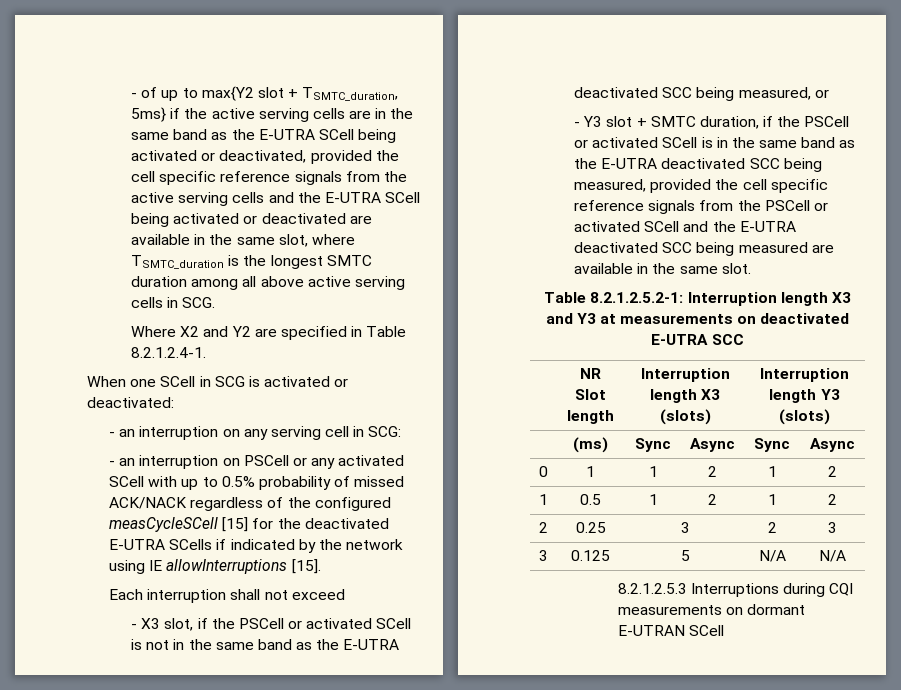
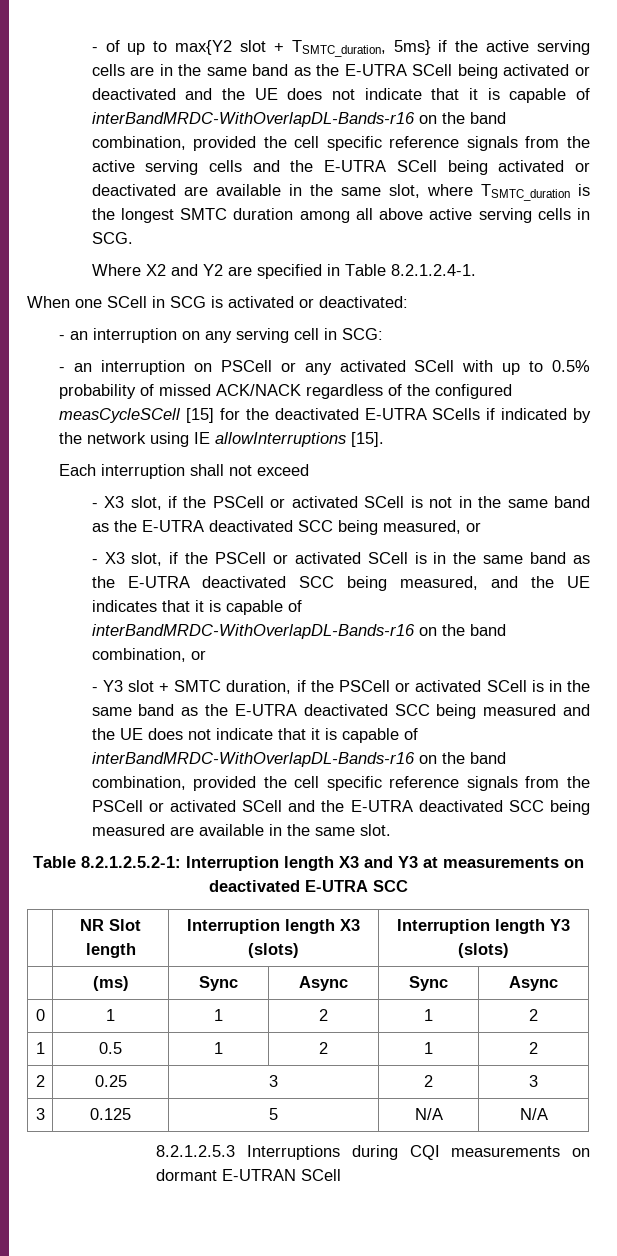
- - of up to max{Y2 slot + TSMTC_duration, 5ms} if the active serving cells are in the same band as the E-UTRA SCell being activated or deactivated, provided the cell specific reference signals from the active serving cells and the E-UTRA SCell being activated or deactivated are available in the same slot, where TSMTC_duration is the longest SMTC duration among all above active serving cells in SCG.
+ - of up to max{Y2 slot + TSMTC_duration, 5ms} if the active serving cells are in the same band as the E-UTRA SCell being activated or deactivated and the UE does not indicate that it is capable of interBandMRDC-WithOverlapDL-Bands-r16 on the band combination, provided the cell specific reference signals from the active serving cells and the E-UTRA SCell being activated or deactivated are available in the same slot, where TSMTC_duration is the longest SMTC duration among all above active serving cells in SCG.
+ - X3 slot, if the PSCell or activated SCell is in the same band as the E-UTRA deactivated SCC being measured, and the UE indicates that it is capable of interBandMRDC-WithOverlapDL-Bands-r16 on the band combination, or
- - Y3 slot + SMTC duration, if the PSCell or activated SCell is in the same band as the E-UTRA deactivated SCC being measured, provided the cell specific reference signals from the PSCell or activated SCell and the E-UTRA deactivated SCC being measured are available in the same slot.
+ - Y3 slot + SMTC duration, if the PSCell or activated SCell is in the same band as the E-UTRA deactivated SCC being measured and the UE does not indicate that it is capable of interBandMRDC-WithOverlapDL-Bands-r16 on the band combination, provided the cell specific reference signals from the PSCell or activated SCell and the E-UTRA deactivated SCC being measured are available in the same slot.

